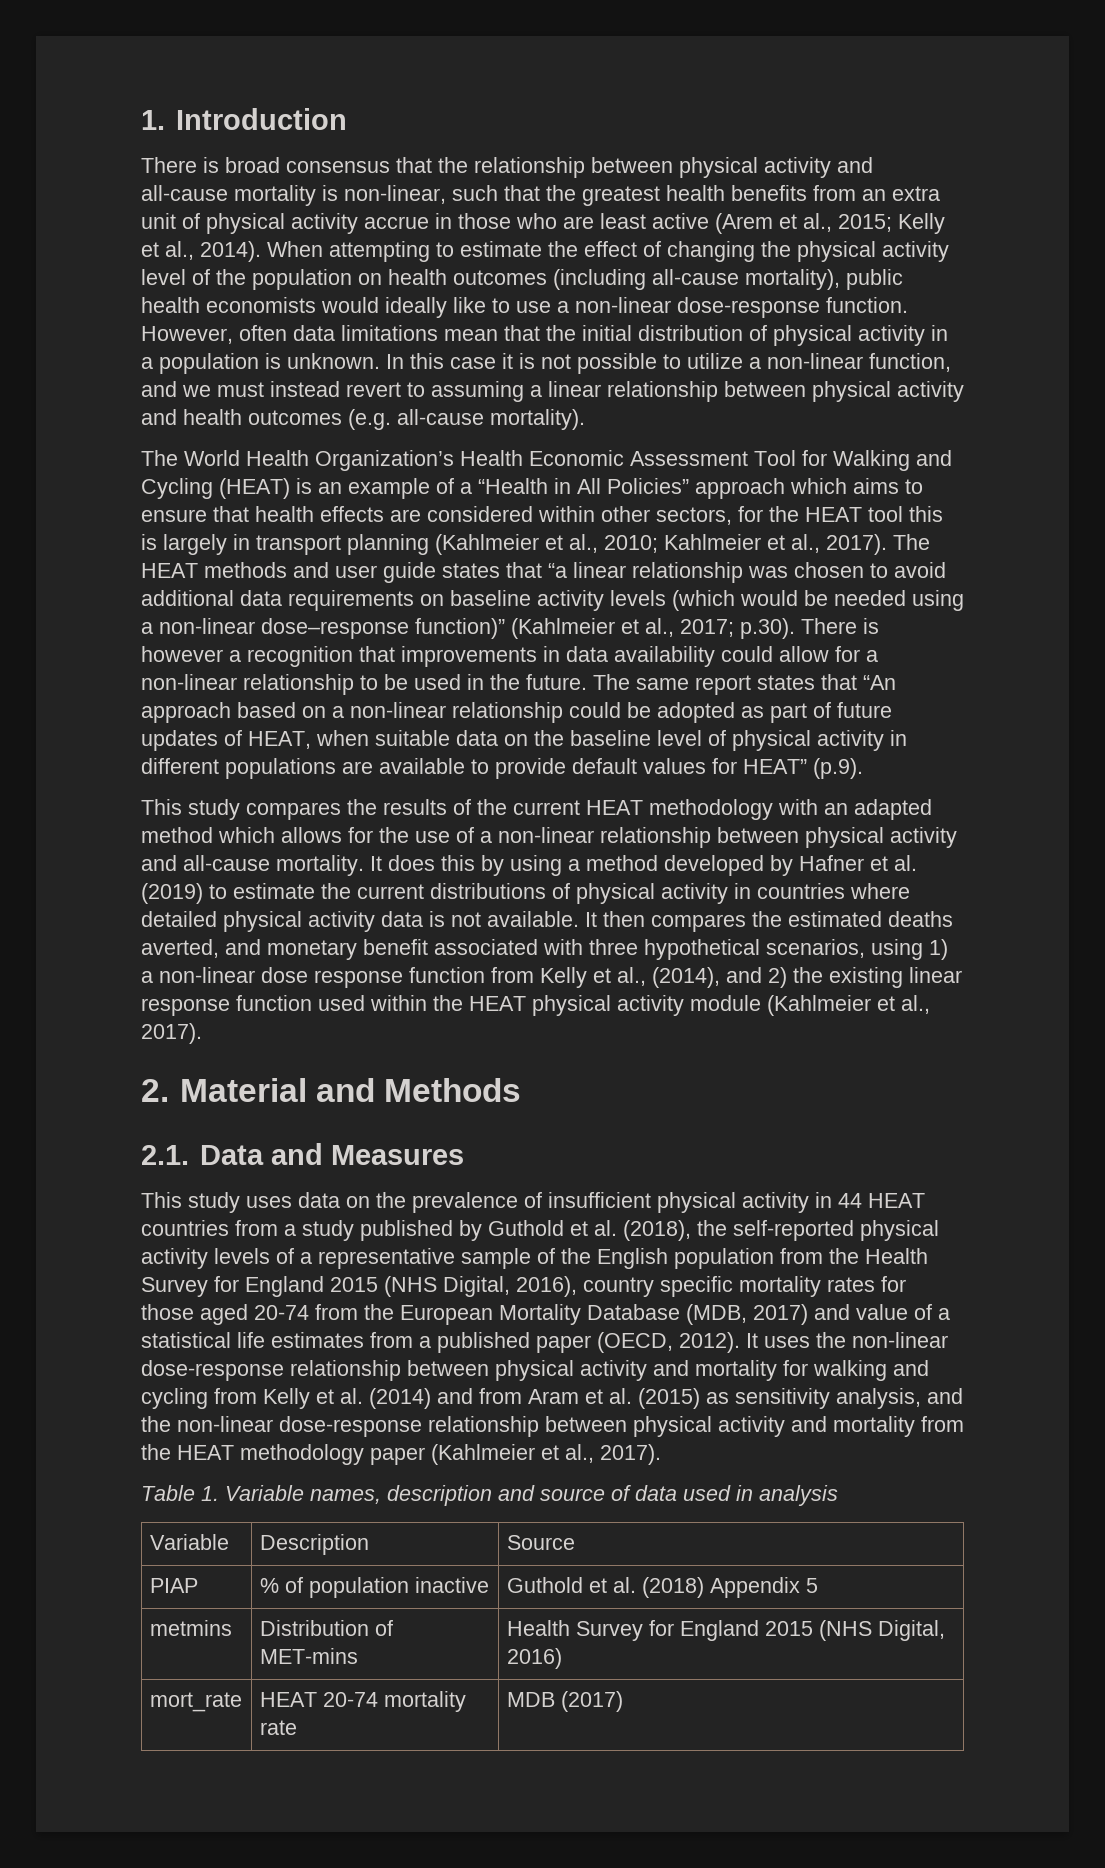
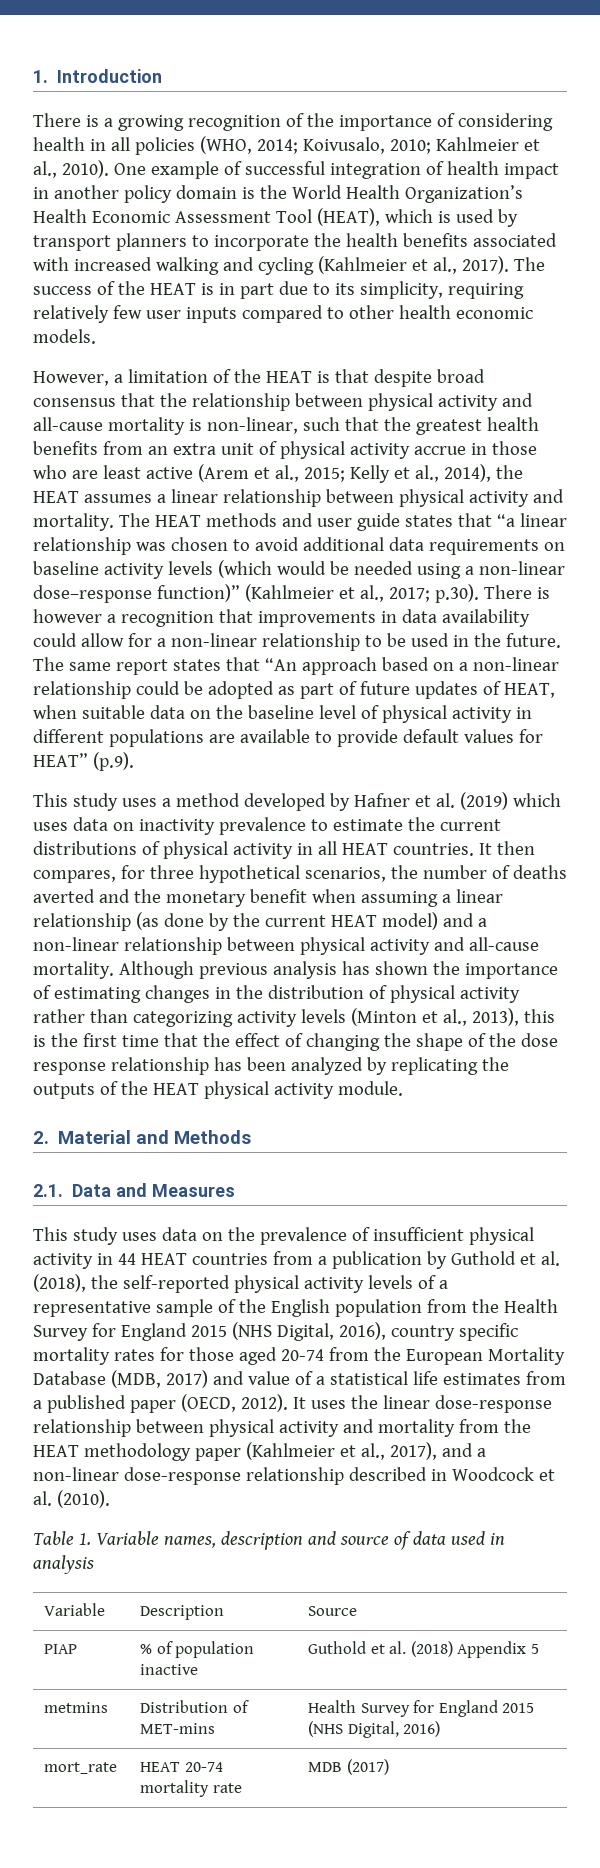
- There is broad consensus that the relationship between physical activity and all-cause mortality is non-linear, such that the greatest health benefits from an extra unit of physical activity accrue in those who are least active (Arem et al., 2015; Kelly et al., 2014). When attempting to estimate the effect of changing the physical activity level of the population on health outcomes (including all-cause mortality), public health economists would ideally like to use a non-linear dose-response function. However, often data limitations mean that the initial distribution of physical activity in a population is unknown. In this case it is not possible to utilize a non-linear function, and we must instead revert to assuming a linear relationship between physical activity and health outcomes (e.g. all-cause mortality).
- The World Health Organization’s Health Economic Assessment Tool for Walking and Cycling (HEAT) is an example of a “Health in All Policies” approach which aims to ensure that health effects are considered within other sectors, for the HEAT tool this is largely in transport planning (Kahlmeier et al., 2010; Kahlmeier et al., 2017).
+ There is a growing recognition of the importance of considering health in all policies (WHO, 2014; Koivusalo, 2010; Kahlmeier et al., 2010). One example of successful integration of health impact in another policy domain is the World Health Organization’s Health Economic Assessment Tool (HEAT), which is used by transport planners to incorporate the health benefits associated with increased walking and cycling (Kahlmeier et al., 2017). The success of the HEAT is in part due to its simplicity, requiring relatively few user inputs compared to other health economic models.
+ However, a limitation of the HEAT is that despite broad consensus that the relationship between physical activity and all-cause mortality is non-linear, such that the greatest health benefits from an extra unit of physical activity accrue in those who are least active (Arem et al., 2015; Kelly et al., 2014), the HEAT assumes a linear relationship between physical activity and mortality.
- This study compares the results of the current HEAT methodology with an adapted method which allows for the use of a non-linear relationship between physical activity and all-cause mortality.
+ This study uses a method developed by Hafner et al. (2019) which uses data on inactivity prevalence to estimate the current distributions of physical activity in all HEAT countries. It then compares, for three hypothetical scenarios, the number of deaths averted and the monetary benefit when assuming a linear relationship (as done by the current HEAT model) and a non-linear relationship between physical activity and all-cause mortality.
- It does this by using a method developed by Hafner et al. (2019) to estimate the current distributions of physical activity in countries where detailed physical activity data is not available. It then compares the estimated deaths averted, and monetary benefit associated with three hypothetical scenarios, using 1) a non-linear dose response function from Kelly et al., (2014), and 2) the existing linear response function used within the HEAT physical activity module (Kahlmeier et al., 2017).
+ Although previous analysis has shown the importance of estimating changes in the distribution of physical activity rather than categorizing activity levels (Minton et al., 2013), this is the first time that the effect of changing the shape of the dose response relationship has been analyzed by replicating the outputs of the HEAT physical activity module.
- This study uses data on the prevalence of insufficient physical activity in 44 HEAT countries from a study published by Guthold et al. (2018), the self-reported physical activity levels of a representative sample of the English population from the Health Survey for England 2015 (NHS Digital, 2016), country specific mortality rates for those aged 20-74 from the European Mortality Database (MDB, 2017) and value of a statistical life estimates from a published paper (OECD, 2012).
+ This study uses data on the prevalence of insufficient physical activity in 44 HEAT countries from a publication by Guthold et al. (2018), the self-reported physical activity levels of a representative sample of the English population from the Health Survey for England 2015 (NHS Digital, 2016), country specific mortality rates for those aged 20-74 from the European Mortality Database (MDB, 2017) and value of a statistical life estimates from a published paper (OECD, 2012).
- It uses the non-linear dose-response relationship between physical activity and mortality for walking and cycling from Kelly et al. (2014) and from Aram et al. (2015) as sensitivity analysis, and the non-linear dose-response relationship between physical activity and mortality from the HEAT methodology paper (Kahlmeier et al., 2017).
+ It uses the linear dose-response relationship between physical activity and mortality from the HEAT methodology paper (Kahlmeier et al., 2017), and a non-linear dose-response relationship described in Woodcock et al. (2010).

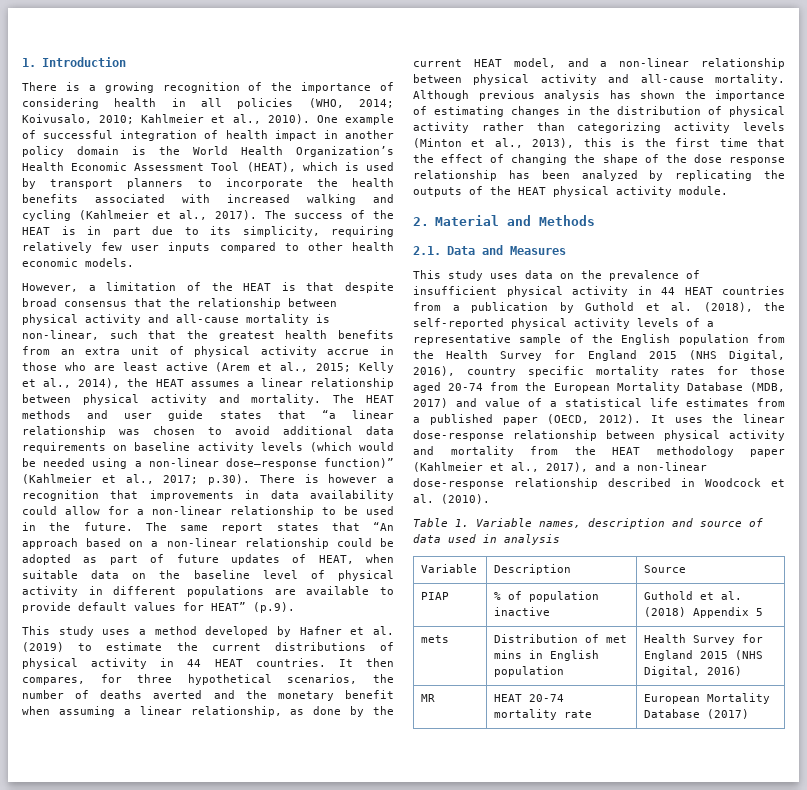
- This study uses a method developed by Hafner et al. (2019) which uses data on inactivity prevalence to estimate the current distributions of physical activity in all HEAT countries.
+ This study uses a method developed by Hafner et al. (2019) to estimate the current distributions of physical activity in 44 HEAT countries.
- It then compares, for three hypothetical scenarios, the number of deaths averted and the monetary benefit when assuming a linear relationship (as done by the current HEAT model) and a non-linear relationship between physical activity and all-cause mortality.
+ It then compares, for three hypothetical scenarios, the number of deaths averted and the monetary benefit when assuming a linear relationship, as done by the current HEAT model, and a non-linear relationship between physical activity and all-cause mortality.
- metmins | Distribution of MET-mins | Health Survey for England 2015 (NHS Digital, 2016)
+ mets | Distribution of met mins in English population | Health Survey for England 2015 (NHS Digital, 2016)
- mort_rate | HEAT 20-74 mortality rate | MDB (2017)
+ MR | HEAT 20-74 mortality rate | European Mortality Database (2017)

